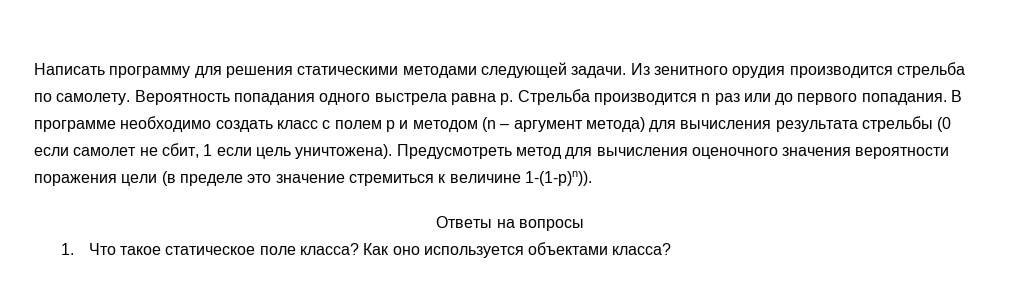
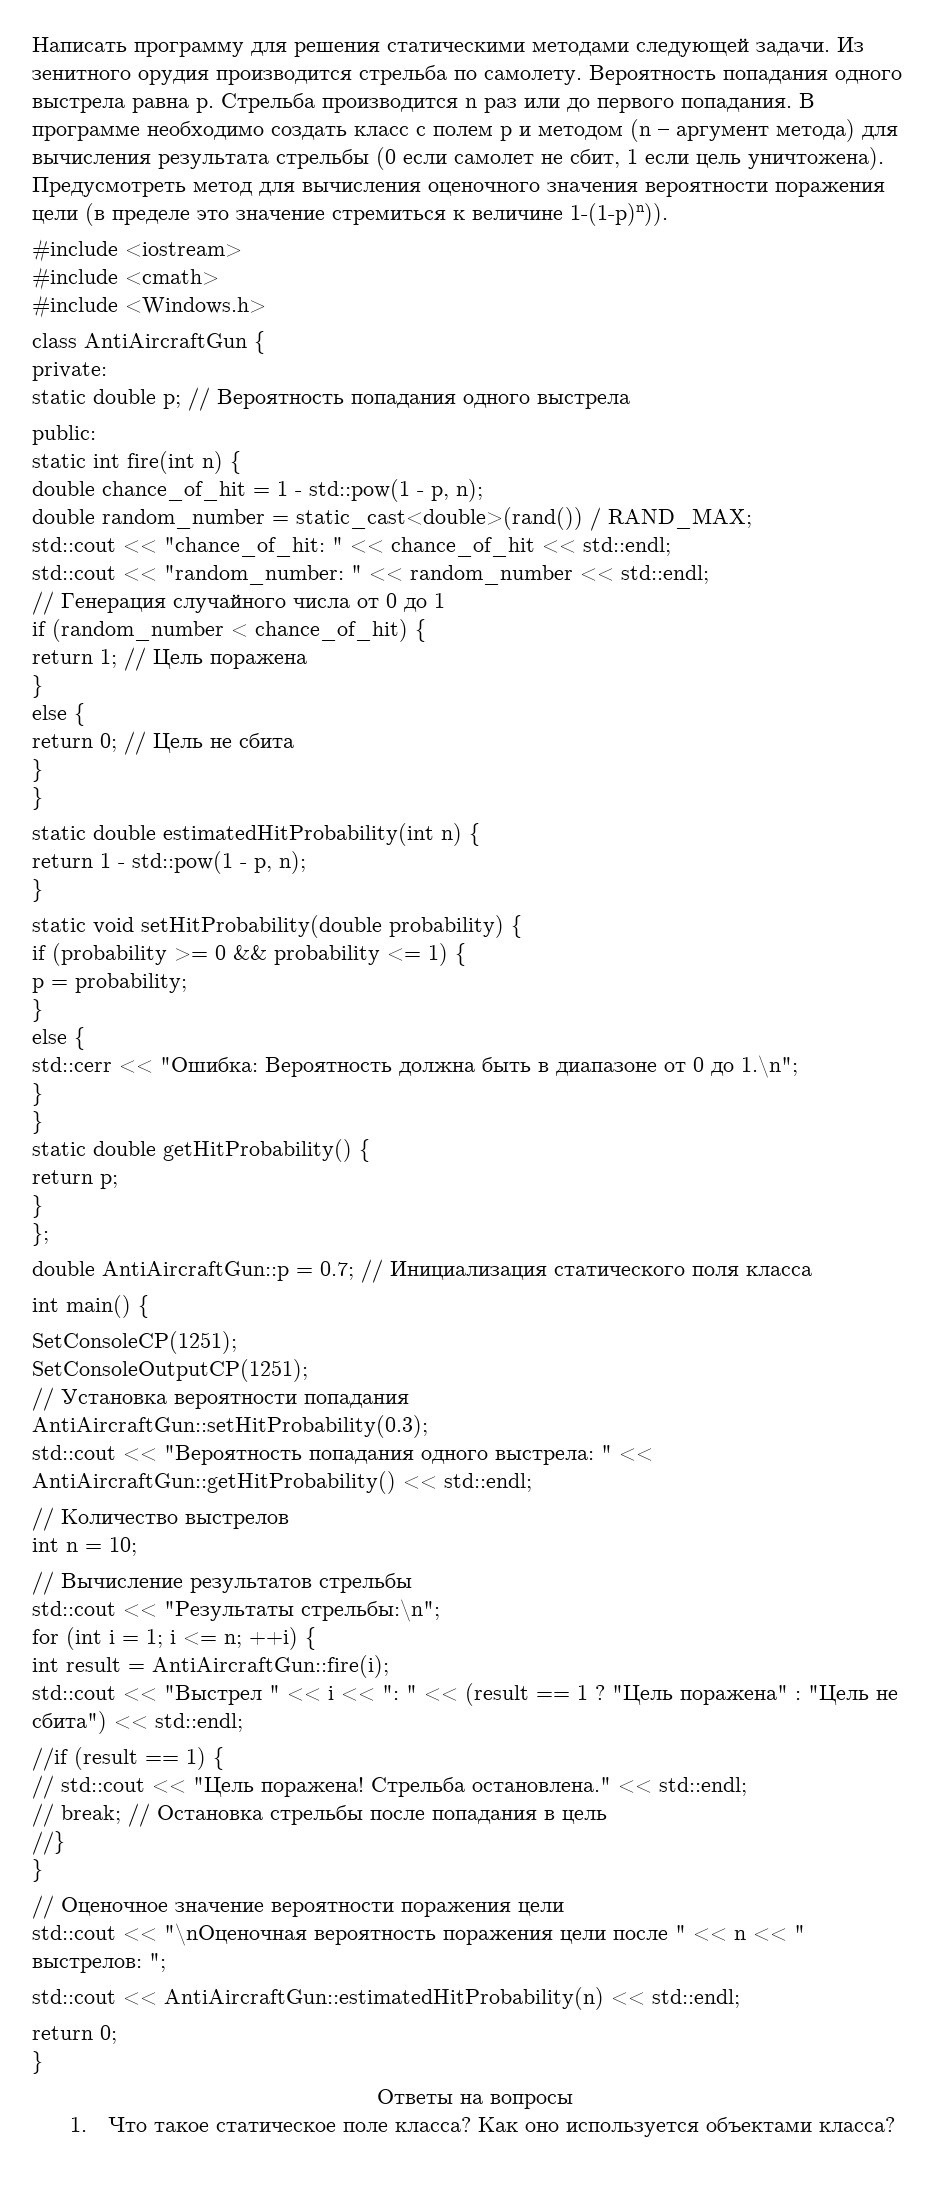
+ #include <iostream>
+ #include <cmath>
+ #include <Windows.h>
+ class AntiAircraftGun {
+ private:
+ static double p; // Вероятность попадания одного выстрела
+ public:
+ static int fire(int n) {
+ double chance_of_hit = 1 - std::pow(1 - p, n);
+ double random_number = static_cast<double>(rand()) / RAND_MAX;
+ std::cout << "chance_of_hit: " << chance_of_hit << std::endl;
+ std::cout << "random_number: " << random_number << std::endl;
+ // Генерация случайного числа от 0 до 1
+ if (random_number < chance_of_hit) {
+ return 1; // Цель поражена
+ }
+ else {
+ return 0; // Цель не сбита
+ }
+ }
+ static double estimatedHitProbability(int n) {
+ return 1 - std::pow(1 - p, n);
+ }
+ static void setHitProbability(double probability) {
+ if (probability >= 0 && probability <= 1) {
+ p = probability;
+ }
+ else {
+ std::cerr << "Ошибка: Вероятность должна быть в диапазоне от 0 до 1.\n";
+ }
+ }
+ static double getHitProbability() {
+ return p;
+ }
+ };
+ double AntiAircraftGun::p = 0.7; // Инициализация статического поля класса
+ int main() {
+ SetConsoleCP(1251);
+ SetConsoleOutputCP(1251);
+ // Установка вероятности попадания
+ AntiAircraftGun::setHitProbability(0.3);
+ std::cout << "Вероятность попадания одного выстрела: " << AntiAircraftGun::getHitProbability() << std::endl;
+ // Количество выстрелов
+ int n = 10;
+ // Вычисление результатов стрельбы
+ std::cout << "Результаты стрельбы:\n";
+ for (int i = 1; i <= n; ++i) {
+ int result = AntiAircraftGun::fire(i);
+ std::cout << "Выстрел " << i << ": " << (result == 1 ? "Цель поражена" : "Цель не сбита") << std::endl;
+ //if (result == 1) {
+ // std::cout << "Цель поражена! Стрельба остановлена." << std::endl;
+ // break; // Остановка стрельбы после попадания в цель
+ //}
+ }
+ // Оценочное значение вероятности поражения цели
+ std::cout << "\nОценочная вероятность поражения цели после " << n << " выстрелов: ";
+ std::cout << AntiAircraftGun::estimatedHitProbability(n) << std::endl;
+ return 0;
+ }

